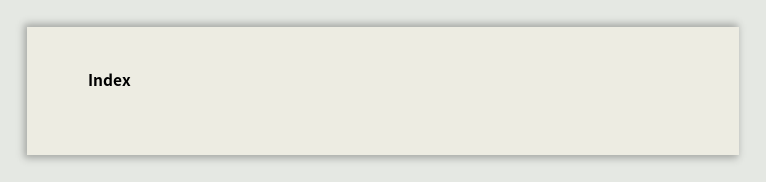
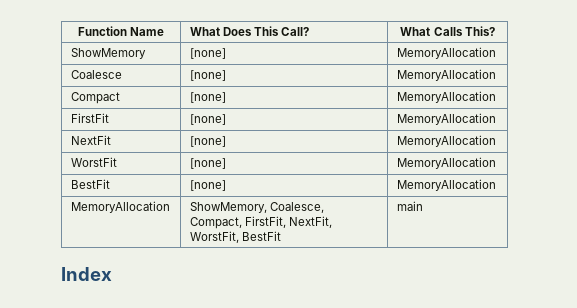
+ Function Name | What Does This Call? | What Calls This?
+ ShowMemory | [none] | MemoryAllocation
+ Coalesce | [none] | MemoryAllocation
+ Compact | [none] | MemoryAllocation
+ FirstFit | [none] | MemoryAllocation
+ NextFit | [none] | MemoryAllocation
+ WorstFit | [none] | MemoryAllocation
+ BestFit | [none] | MemoryAllocation
+ MemoryAllocation | ShowMemory, Coalesce, Compact, FirstFit, NextFit, WorstFit, BestFit | main

